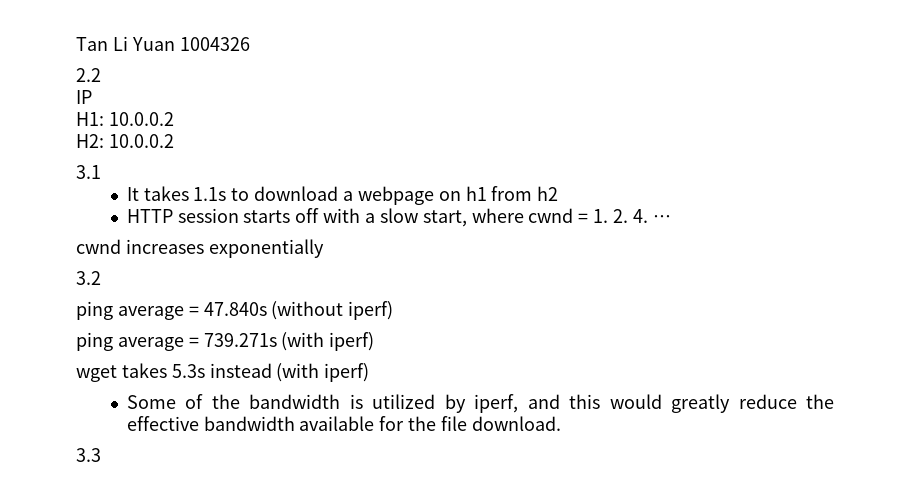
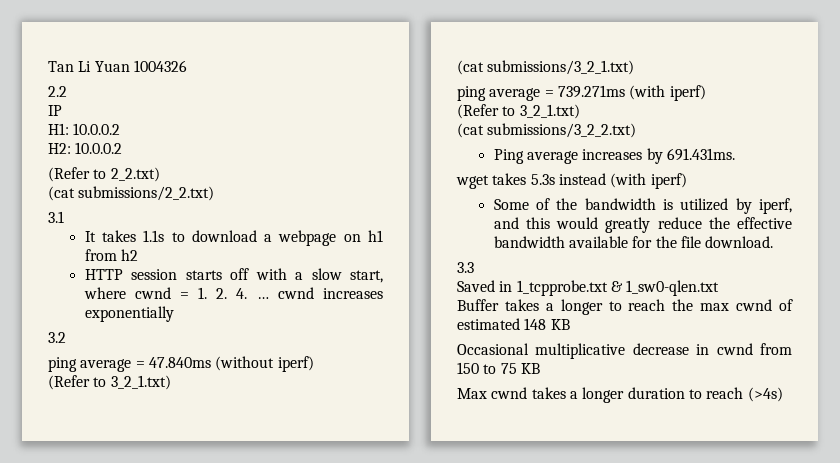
+ (Refer to 2_2.txt)
+ (cat submissions/2_2.txt)
- HTTP session starts off with a slow start, where cwnd = 1. 2. 4. …
- cwnd increases exponentially
+ HTTP session starts off with a slow start, where cwnd = 1. 2. 4. … cwnd increases exponentially
- ping average = 47.840s (without iperf)
- ping average = 739.271s (with iperf)
+ ping average = 47.840ms (without iperf)
+ (Refer to 3_2_1.txt)
+ (cat submissions/3_2_1.txt)
+ ping average = 739.271ms (with iperf)
+ (Refer to 3_2_1.txt)
+ (cat submissions/3_2_2.txt)
+ Ping average increases by 691.431ms.
+ Saved in 1_tcpprobe.txt & 1_sw0-qlen.txt
+ Buffer takes a longer to reach the max cwnd of estimated 148 KB
+ Occasional multiplicative decrease in cwnd from 150 to 75 KB
+ Max cwnd takes a longer duration to reach (>4s)

